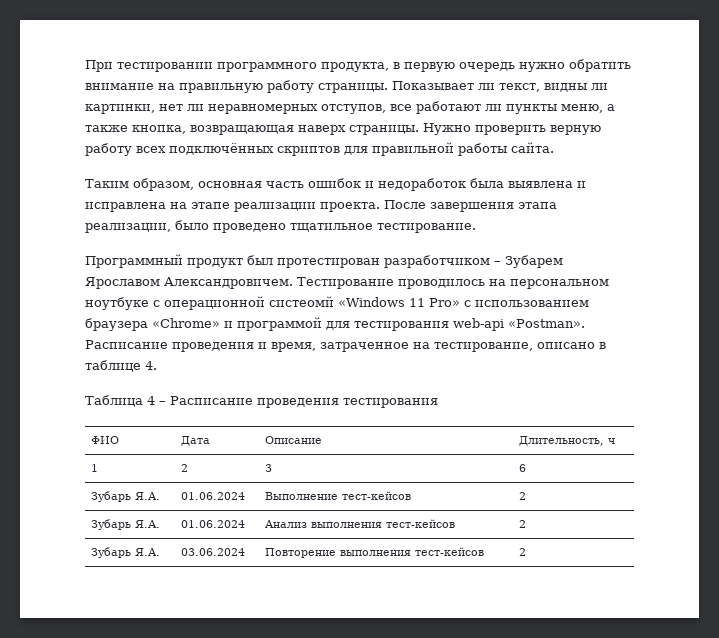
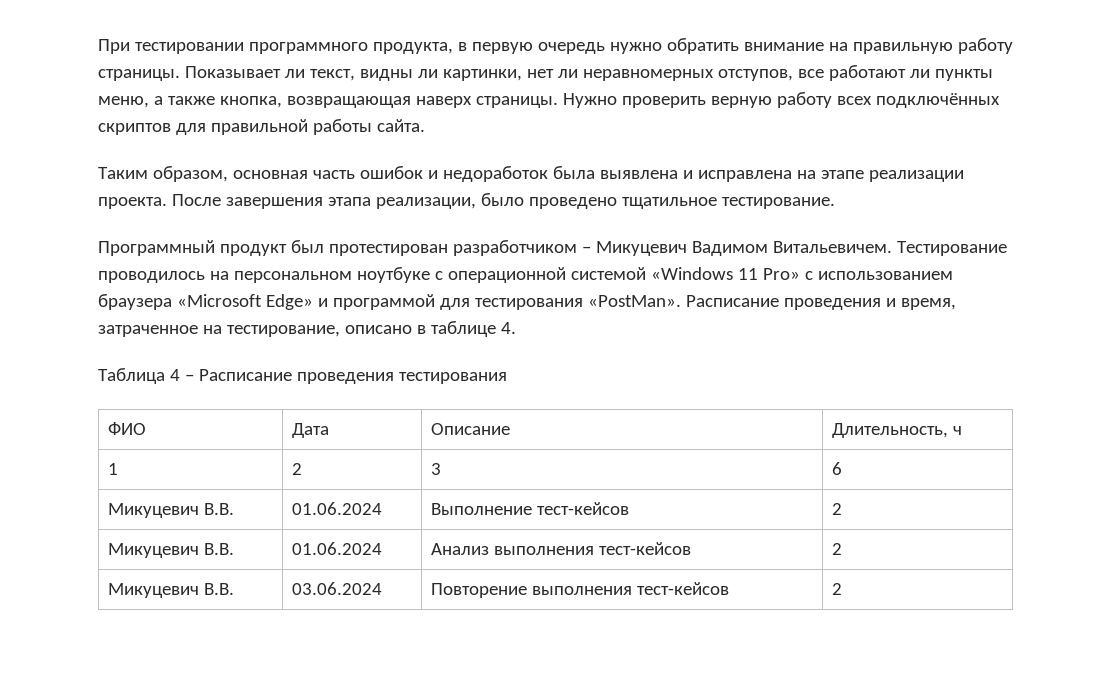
- Программный продукт был протестирован разработчиком – Зубарем Ярославом Александровичем.
+ Программный продукт был протестирован разработчиком – Микуцевич Вадимом Витальевичем.
- Тестирование проводилось на персональном ноутбуке с операционной систеомй «Windows 11 Pro» с использованием браузера «Chrome» и программой для тестирования web-api «Postman».
+ Тестирование проводилось на персональном ноутбуке с операционной системой «Windows 11 Pro» с использованием браузера «Microsoft Edge» и программой для тестирования «PostMan».
- Зубарь Я.А. | 01.06.2024 | Выполнение тест-кейсов | 2
+ Микуцевич В.В. | 01.06.2024 | Выполнение тест-кейсов | 2
- Зубарь Я.А. | 01.06.2024 | Анализ выполнения тест-кейсов | 2
+ Микуцевич В.В. | 01.06.2024 | Анализ выполнения тест-кейсов | 2
- Зубарь Я.А. | 03.06.2024 | Повторение выполнения тест-кейсов | 2
+ Микуцевич В.В. | 03.06.2024 | Повторение выполнения тест-кейсов | 2

